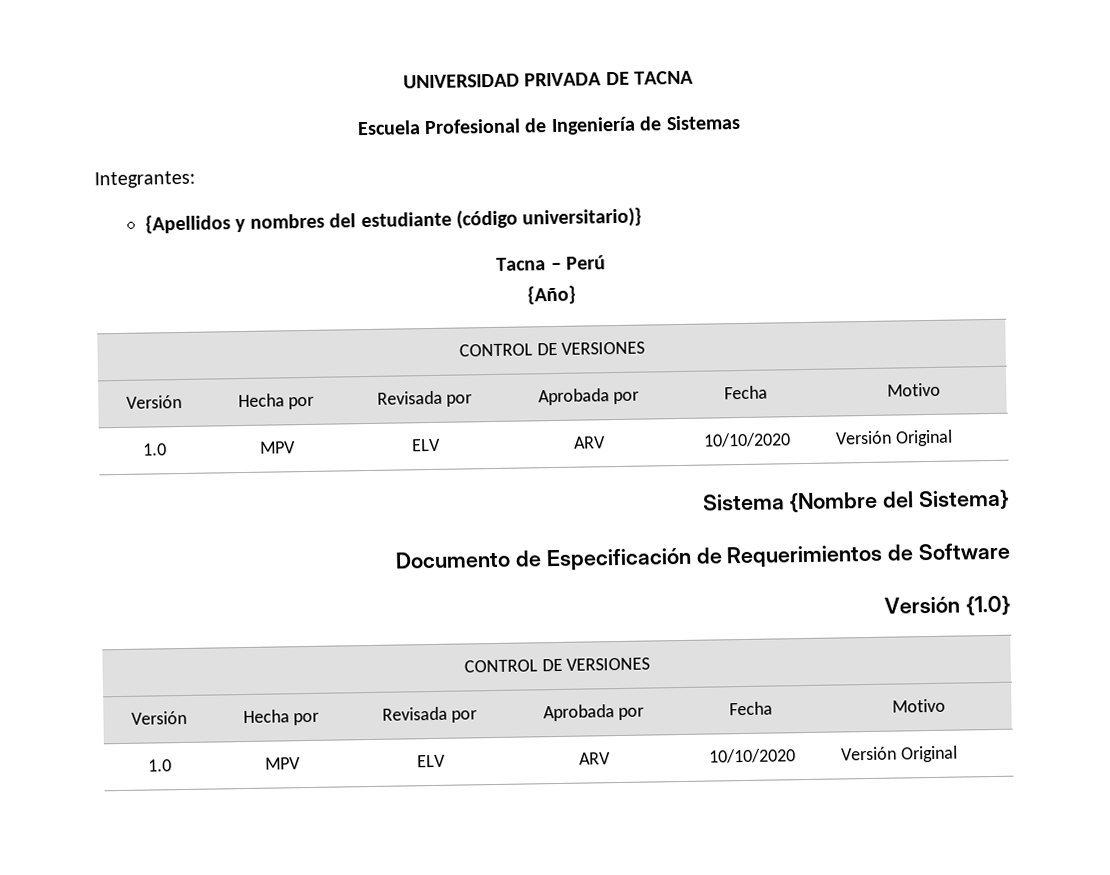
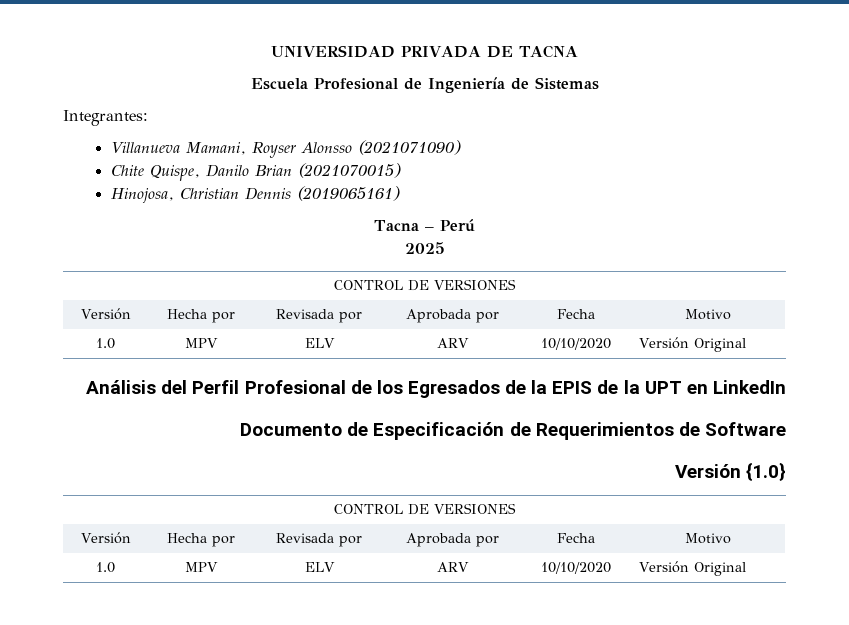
- {Apellidos y nombres del estudiante (código universitario)}
+ Villanueva Mamani, Royser Alonsso (2021071090)
+ Chite Quispe, Danilo Brian (2021070015)
+ Hinojosa, Christian Dennis (2019065161)
- {Año}
+ 2025
- Sistema {Nombre del Sistema}
+ Análisis del Perfil Profesional de los Egresados de la EPIS de la UPT en LinkedIn

